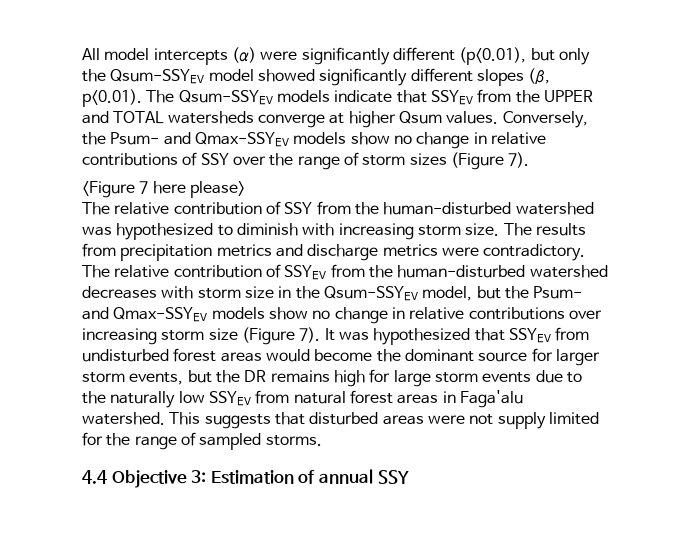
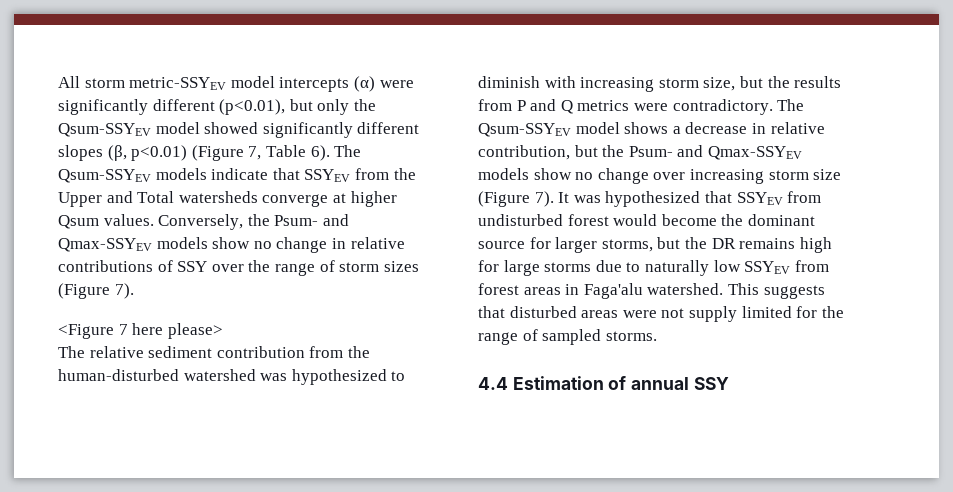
- All model intercepts (α) were significantly different (p<0.01), but only the Qsum-SSYEV model showed significantly different slopes (β, p<0.01). The Qsum-SSYEV models indicate that SSYEV from the UPPER and TOTAL watersheds converge at higher Qsum values.
+ All storm metric-SSYEV model intercepts (α) were significantly different (p<0.01), but only the Qsum-SSYEV model showed significantly different slopes (β, p<0.01) (Figure 7, Table 6). The Qsum-SSYEV models indicate that SSYEV from the Upper and Total watersheds converge at higher Qsum values.
- The relative contribution of SSY from the human-disturbed watershed was hypothesized to diminish with increasing storm size. The results from precipitation metrics and discharge metrics were contradictory. The relative contribution of SSYEV from the human-disturbed watershed decreases with storm size in the Qsum-SSYEV model, but the Psum- and Qmax-SSYEV models show no change in relative contributions over increasing storm size (Figure 7).
+ The relative sediment contribution from the human-disturbed watershed was hypothesized to diminish with increasing storm size, but the results from P and Q metrics were contradictory. The Qsum-SSYEV model shows a decrease in relative contribution, but the Psum- and Qmax-SSYEV models show no change over increasing storm size (Figure 7).
- It was hypothesized that SSYEV from undisturbed forest areas would become the dominant source for larger storm events, but the DR remains high for large storm events due to the naturally low SSYEV from natural forest areas in Faga'alu watershed.
+ It was hypothesized that SSYEV from undisturbed forest would become the dominant source for larger storms, but the DR remains high for large storms due to naturally low SSYEV from forest areas in Faga'alu watershed.
- 4.4 Objective 3: Estimation of annual SSY
+ 4.4 Estimation of annual SSY

